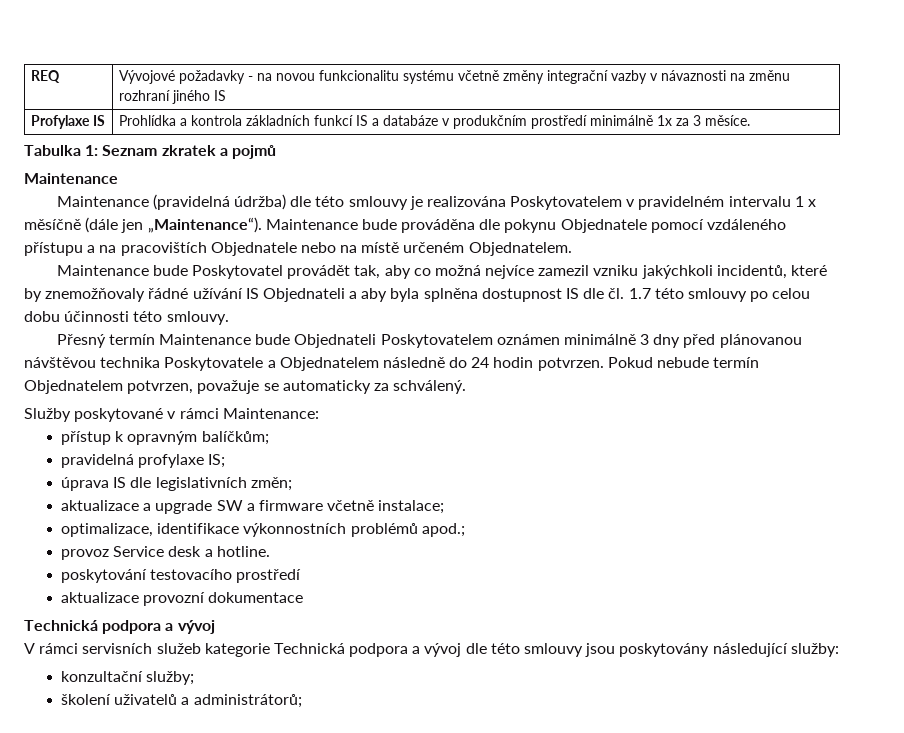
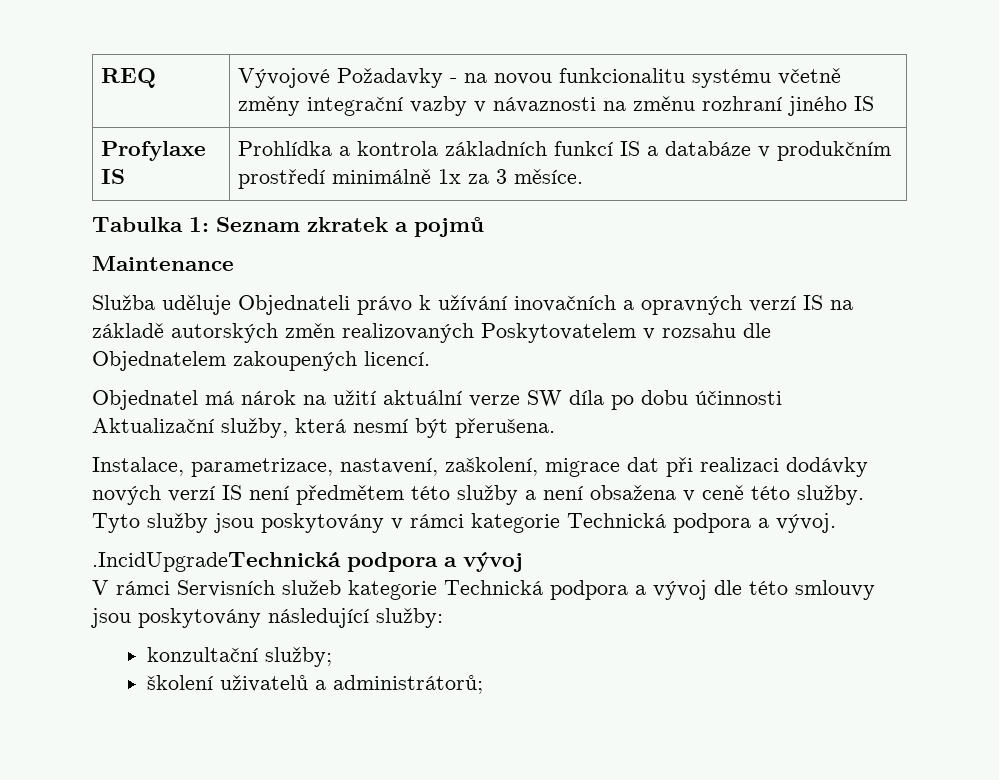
- REQ | Vývojové požadavky - na novou funkcionalitu systému včetně změny integrační vazby v návaznosti na změnu rozhraní jiného IS
+ REQ | Vývojové Požadavky - na novou funkcionalitu systému včetně změny integrační vazby v návaznosti na změnu rozhraní jiného IS
- Maintenance (pravidelná údržba) dle této smlouvy je realizována Poskytovatelem v pravidelném intervalu 1 x měsíčně (dále jen „Maintenance“). Maintenance bude prováděna dle pokynu Objednatele pomocí vzdáleného přístupu a na pracovištích Objednatele nebo na místě určeném Objednatelem.
- Maintenance bude Poskytovatel provádět tak, aby co možná nejvíce zamezil vzniku jakýchkoli incidentů, které by znemožňovaly řádné užívání IS Objednateli a aby byla splněna dostupnost IS dle čl. 1.7 této smlouvy po celou dobu účinnosti této smlouvy.
- Přesný termín Maintenance bude Objednateli Poskytovatelem oznámen minimálně 3 dny před plánovanou návštěvou technika Poskytovatele a Objednatelem následně do 24 hodin potvrzen. Pokud nebude termín Objednatelem potvrzen, považuje se automaticky za schválený.
- Služby poskytované v rámci Maintenance:
- přístup k opravným balíčkům;
- pravidelná profylaxe IS;
- úprava IS dle legislativních změn;
- aktualizace a upgrade SW a firmware včetně instalace;
- optimalizace, identifikace výkonnostních problémů apod.;
- provoz Service desk a hotline.
- poskytování testovacího prostředí
- aktualizace provozní dokumentace
- Technická podpora a vývoj
+ Služba uděluje Objednateli právo k užívání inovačních a opravných verzí IS na základě autorských změn realizovaných Poskytovatelem v rozsahu dle Objednatelem zakoupených licencí.
+ Objednatel má nárok na užití aktuální verze SW díla po dobu účinnosti Aktualizační služby, která nesmí být přerušena.
+ Instalace, parametrizace, nastavení, zaškolení, migrace dat při realizaci dodávky nových verzí IS není předmětem této služby a není obsažena v ceně této služby. Tyto služby jsou poskytovány v rámci kategorie Technická podpora a vývoj.
+ .IncidUpgradeTechnická podpora a vývoj
- V rámci servisních služeb kategorie Technická podpora a vývoj dle této smlouvy jsou poskytovány následující služby:
+ V rámci Servisních služeb kategorie Technická podpora a vývoj dle této smlouvy jsou poskytovány následující služby:

